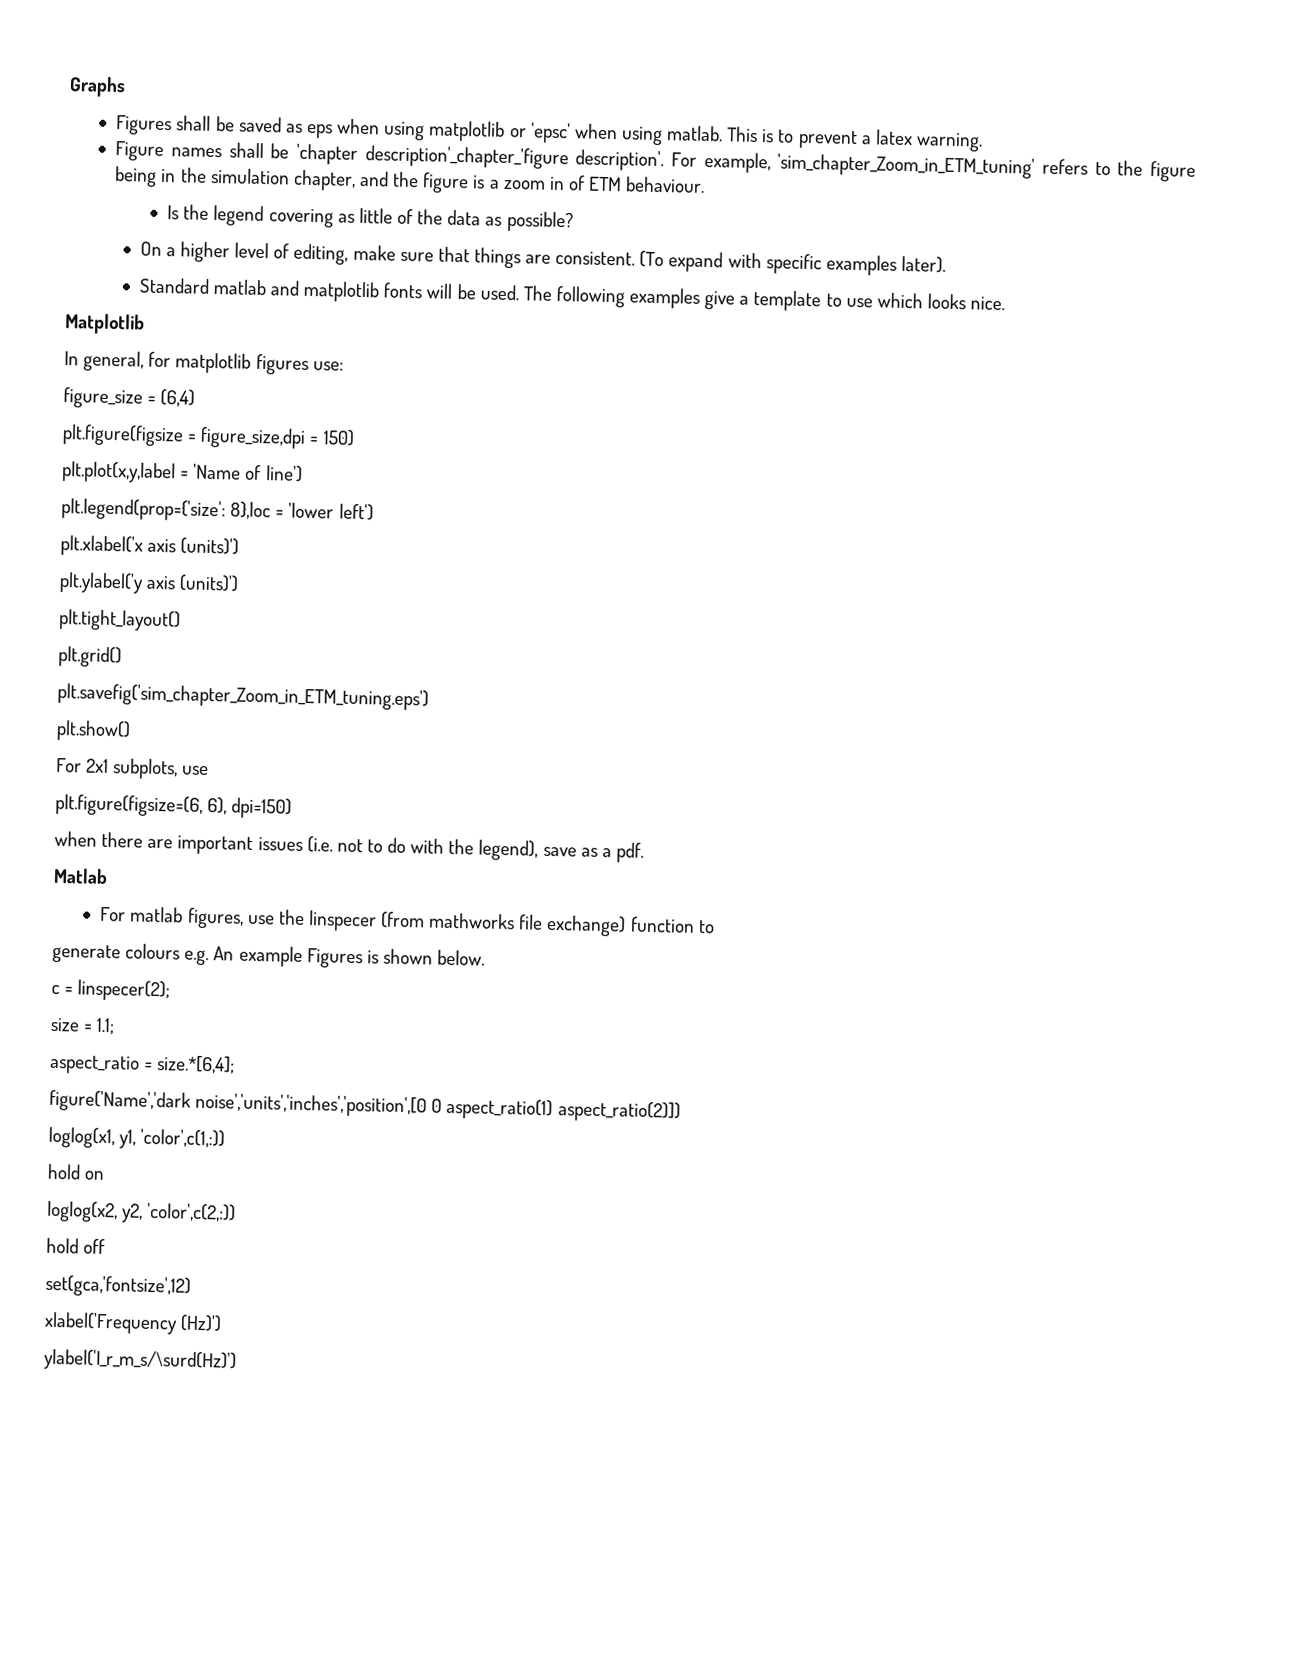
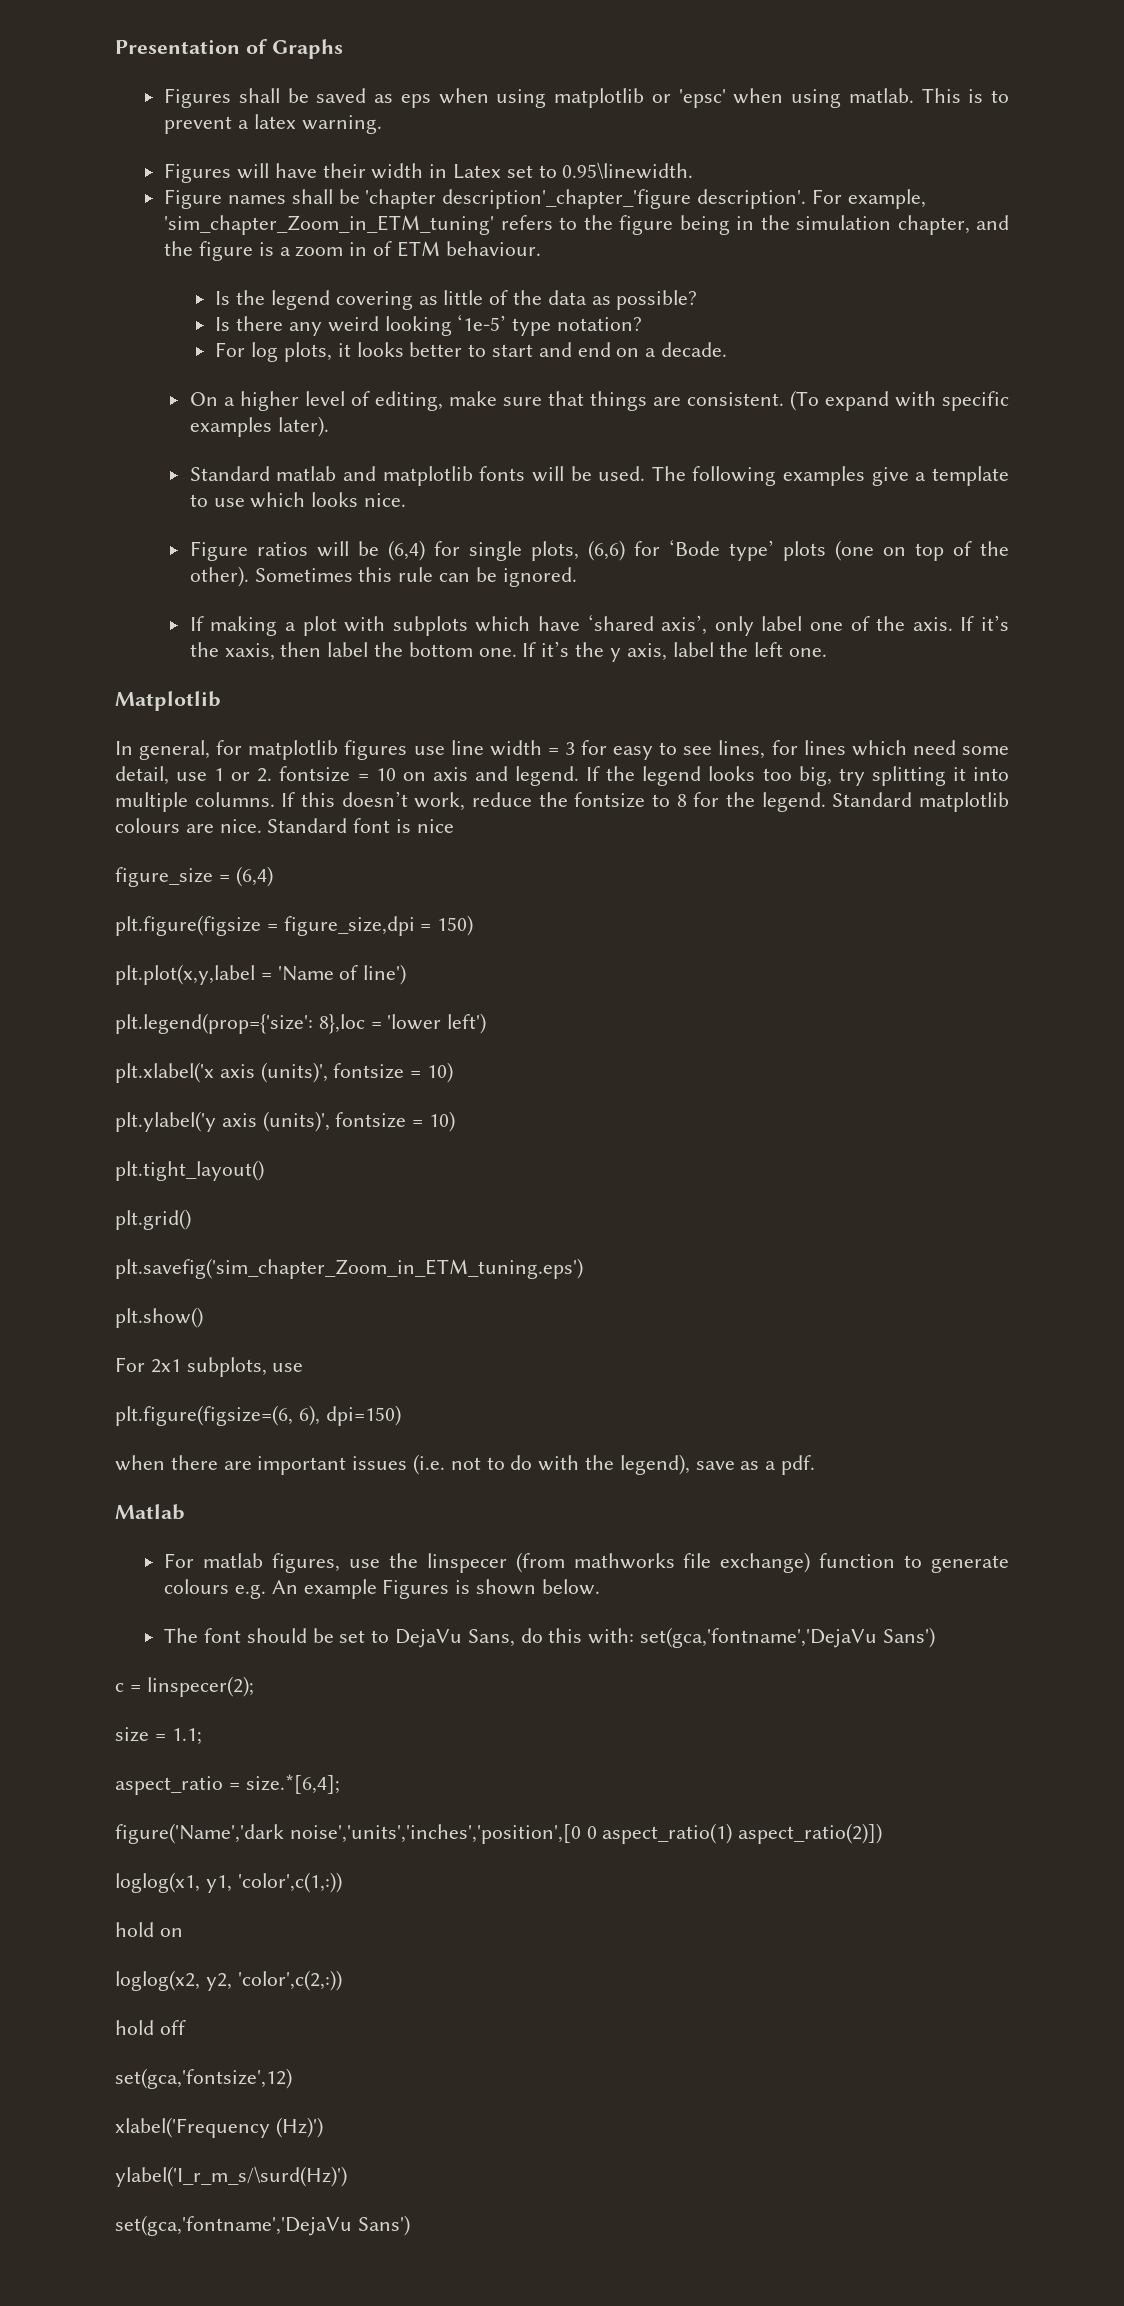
- Graphs
+ Presentation of Graphs
+ Figures will have their width in Latex set to 0.95\linewidth.
+ Is there any weird looking ‘1e-5’ type notation?
+ For log plots, it looks better to start and end on a decade.
+ Figure ratios will be (6,4) for single plots, (6,6) for ‘Bode type’ plots (one on top of the other). Sometimes this rule can be ignored.
+ If making a plot with subplots which have ‘shared axis’, only label one of the axis. If it’s the xaxis, then label the bottom one. If it’s the y axis, label the left one.
- In general, for matplotlib figures use:
+ In general, for matplotlib figures use line width = 3 for easy to see lines, for lines which need some detail, use 1 or 2. fontsize = 10 on axis and legend. If the legend looks too big, try splitting it into multiple columns. If this doesn’t work, reduce the fontsize to 8 for the legend. Standard matplotlib colours are nice. Standard font is nice
- plt.xlabel('x axis (units)')
- plt.ylabel('y axis (units)')
+ plt.xlabel('x axis (units)', fontsize = 10)
+ plt.ylabel('y axis (units)', fontsize = 10)
- For matlab figures, use the linspecer (from mathworks file exchange) function to
- generate colours e.g. An example Figures is shown below.
+ For matlab figures, use the linspecer (from mathworks file exchange) function to generate colours e.g. An example Figures is shown below.
+ The font should be set to DejaVu Sans, do this with: set(gca,'fontname','DejaVu Sans')
  ylabel('I_r_m_s/\surd(Hz)')
+ set(gca,'fontname','DejaVu Sans')

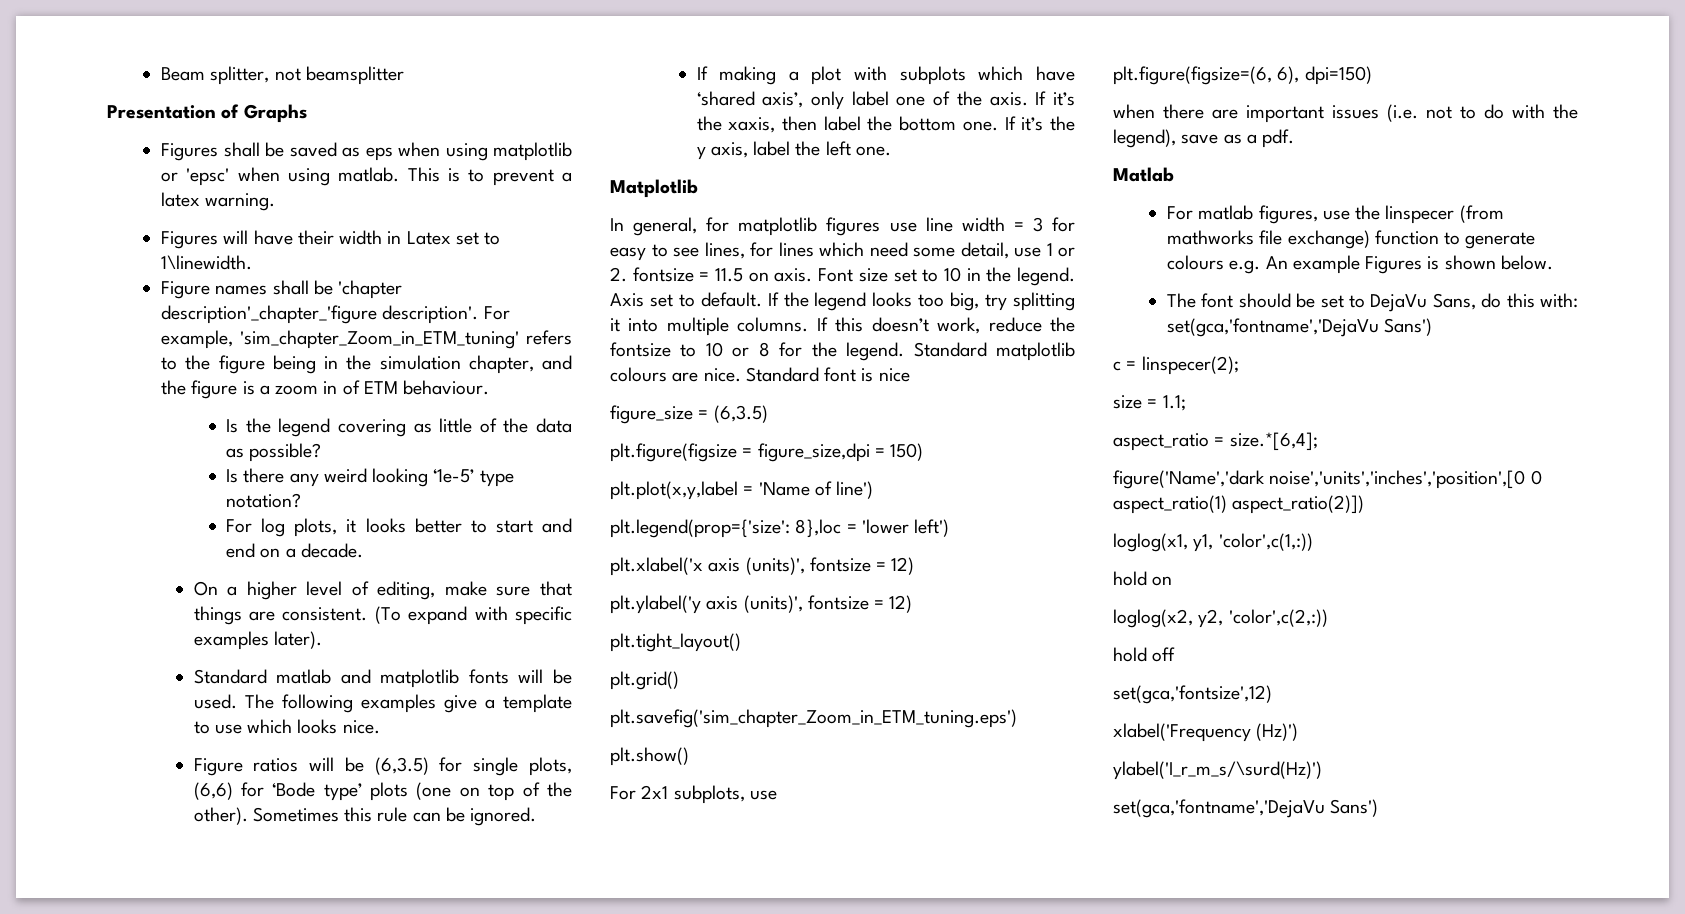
+ Beam splitter, not beamsplitter
- Figures will have their width in Latex set to 0.95\linewidth.
+ Figures will have their width in Latex set to 1\linewidth.
- Figure ratios will be (6,4) for single plots, (6,6) for ‘Bode type’ plots (one on top of the other).
+ Figure ratios will be (6,3.5) for single plots, (6,6) for ‘Bode type’ plots (one on top of the other).
- In general, for matplotlib figures use line width = 3 for easy to see lines, for lines which need some detail, use 1 or 2. fontsize = 10 on axis and legend.
+ In general, for matplotlib figures use line width = 3 for easy to see lines, for lines which need some detail, use 1 or 2. fontsize = 11.5 on axis. Font size set to 10 in the legend. Axis set to default.
- If this doesn’t work, reduce the fontsize to 8 for the legend.
+ If this doesn’t work, reduce the fontsize to 10 or 8 for the legend.
- figure_size = (6,4)
+ figure_size = (6,3.5)
- plt.xlabel('x axis (units)', fontsize = 10)
+ plt.xlabel('x axis (units)', fontsize = 12)
- plt.ylabel('y axis (units)', fontsize = 10)
+ plt.ylabel('y axis (units)', fontsize = 12)

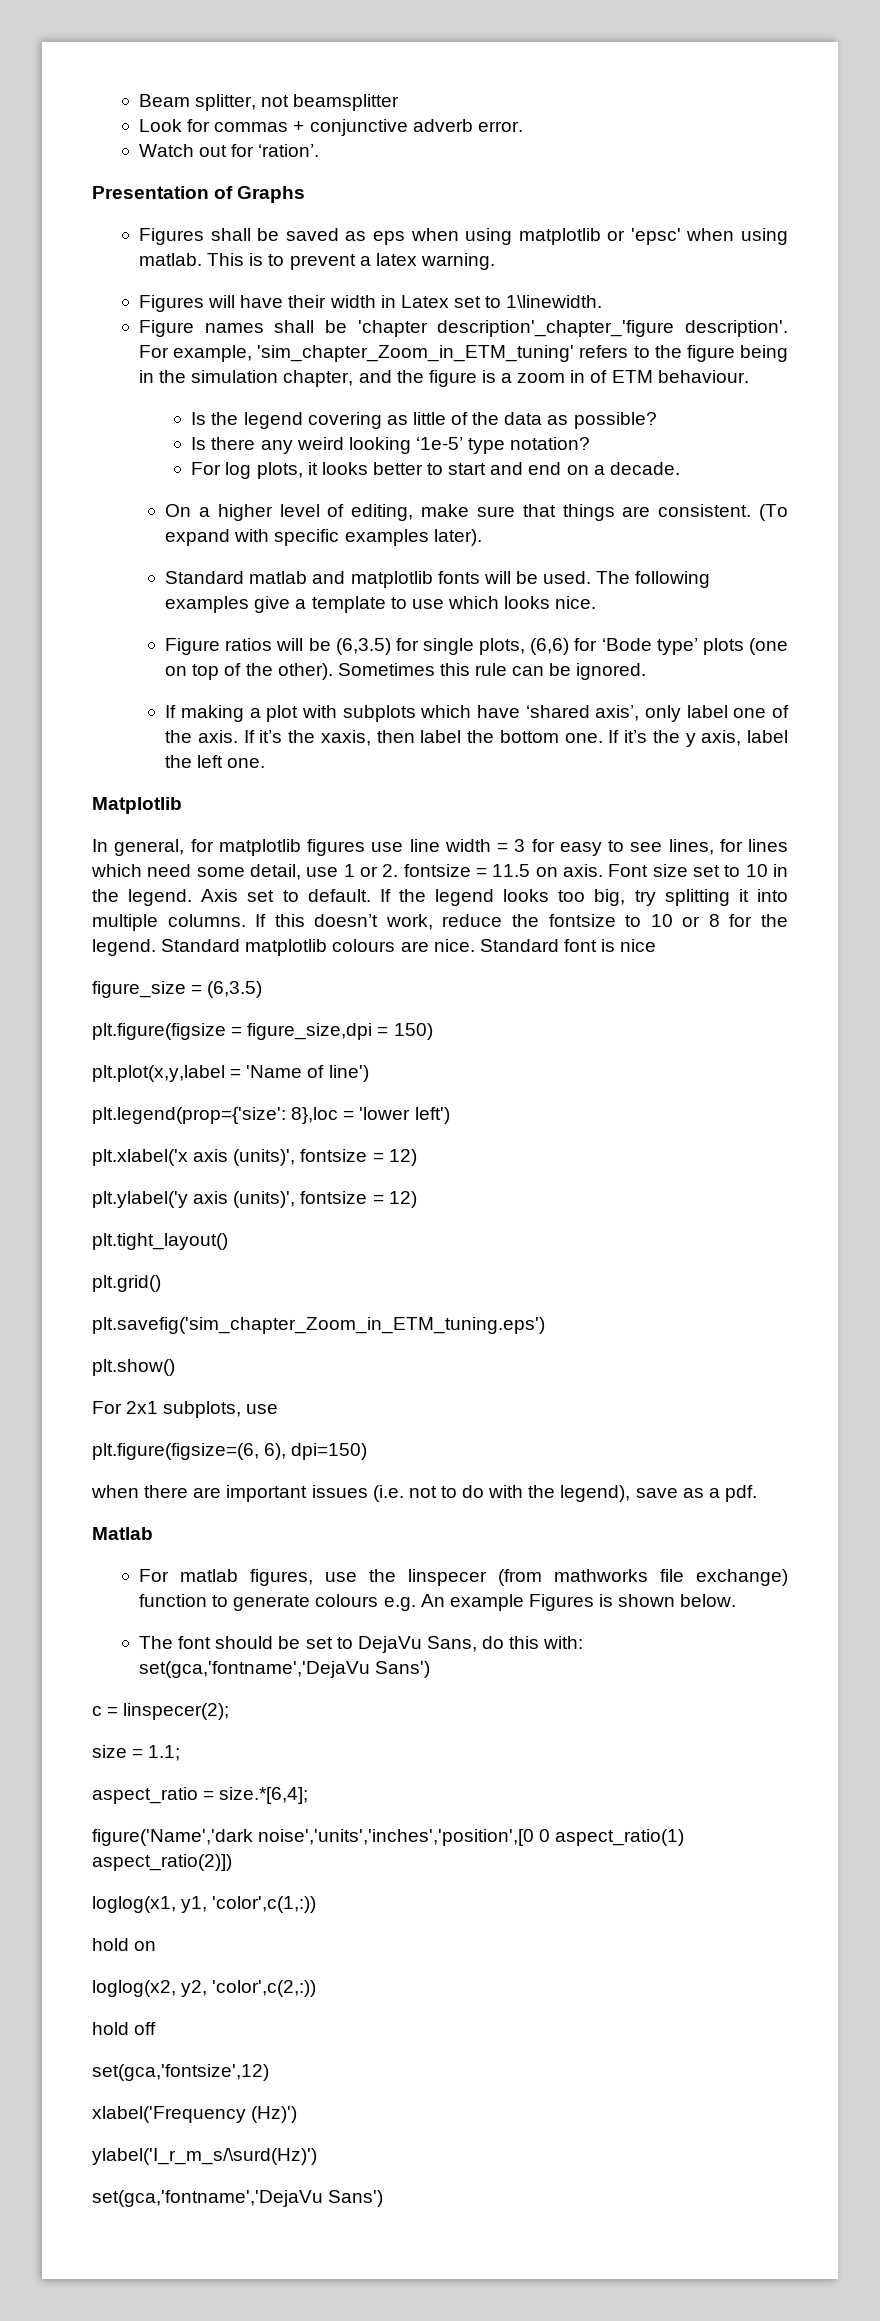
+ Look for commas + conjunctive adverb error.
+ Watch out for ‘ration’.

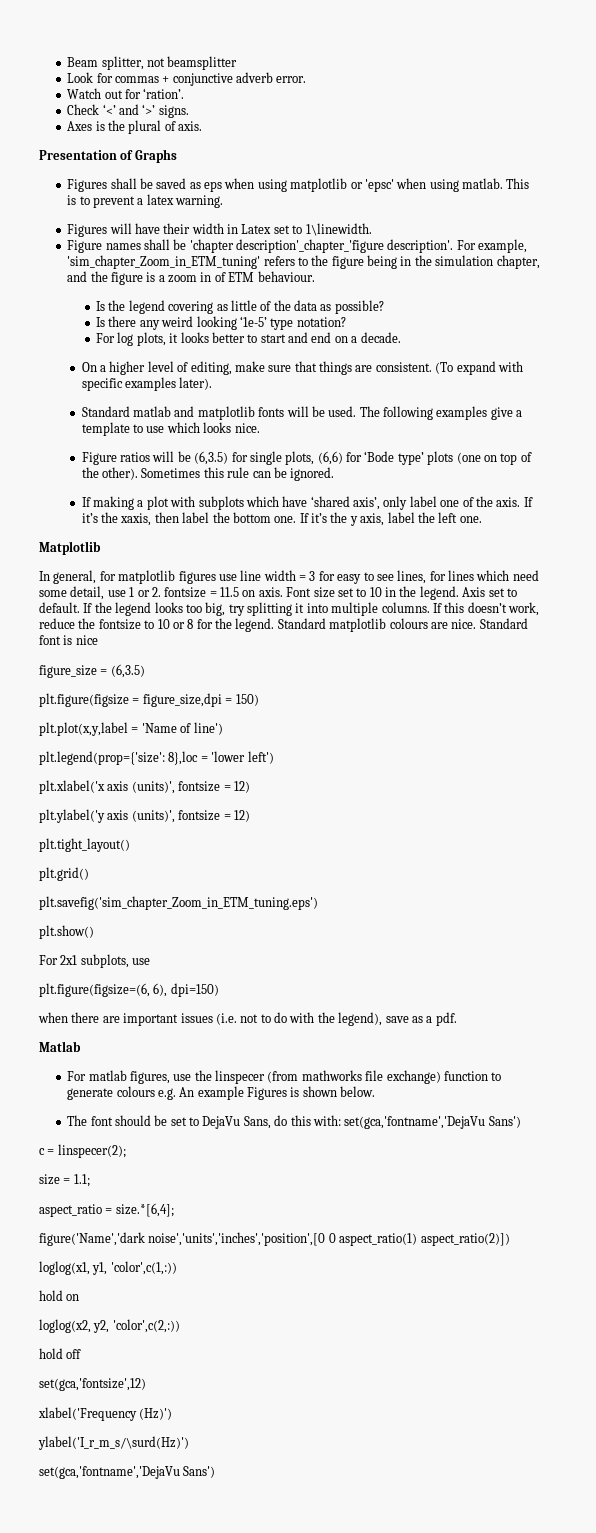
+ Check ‘<’ and ‘>’ signs.
+ Axes is the plural of axis.

